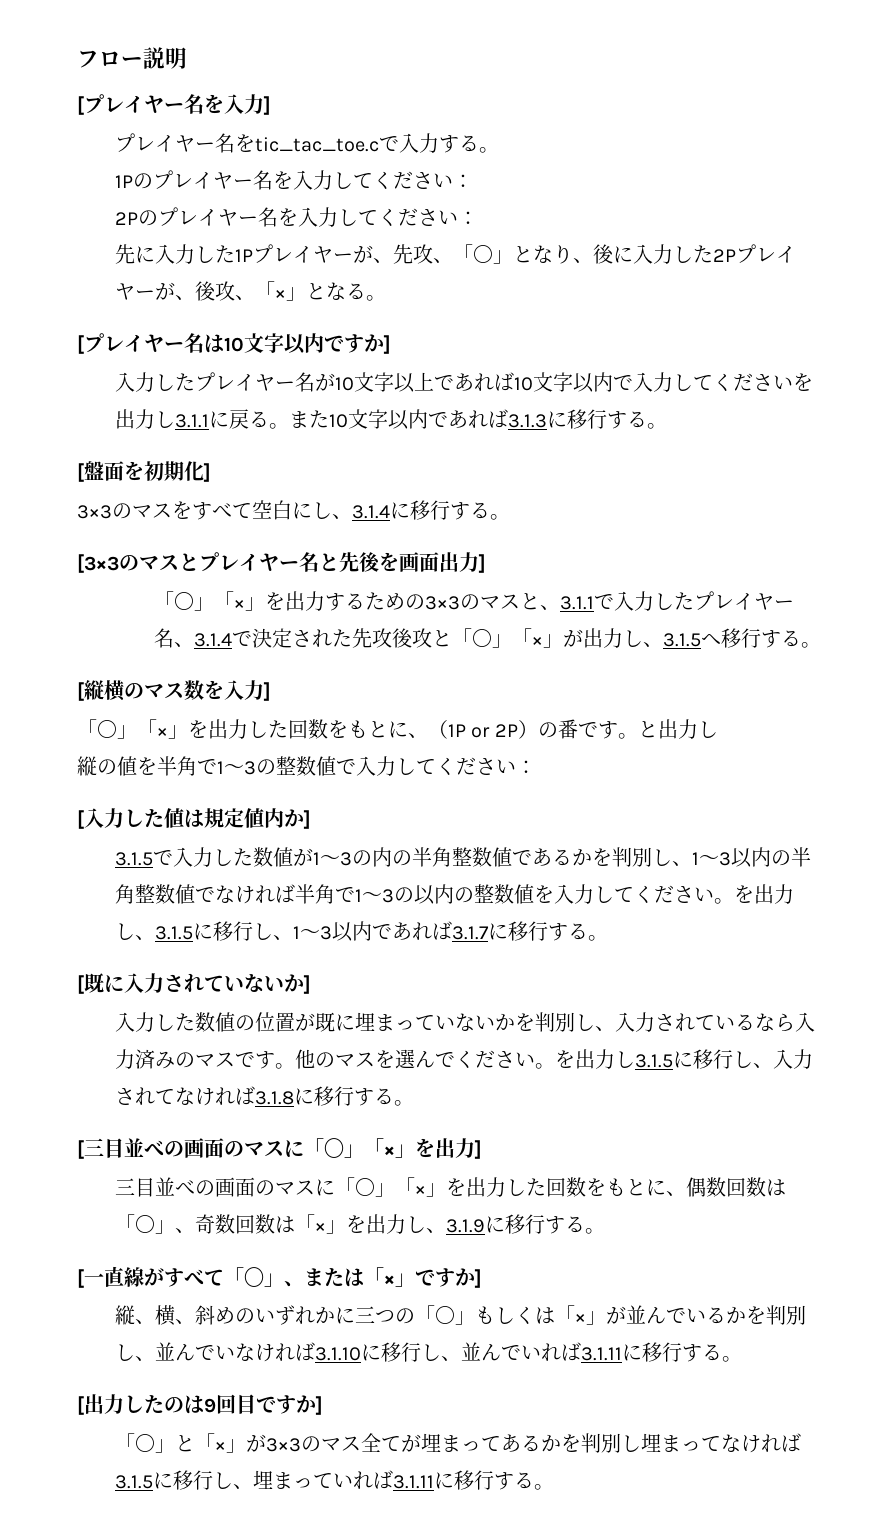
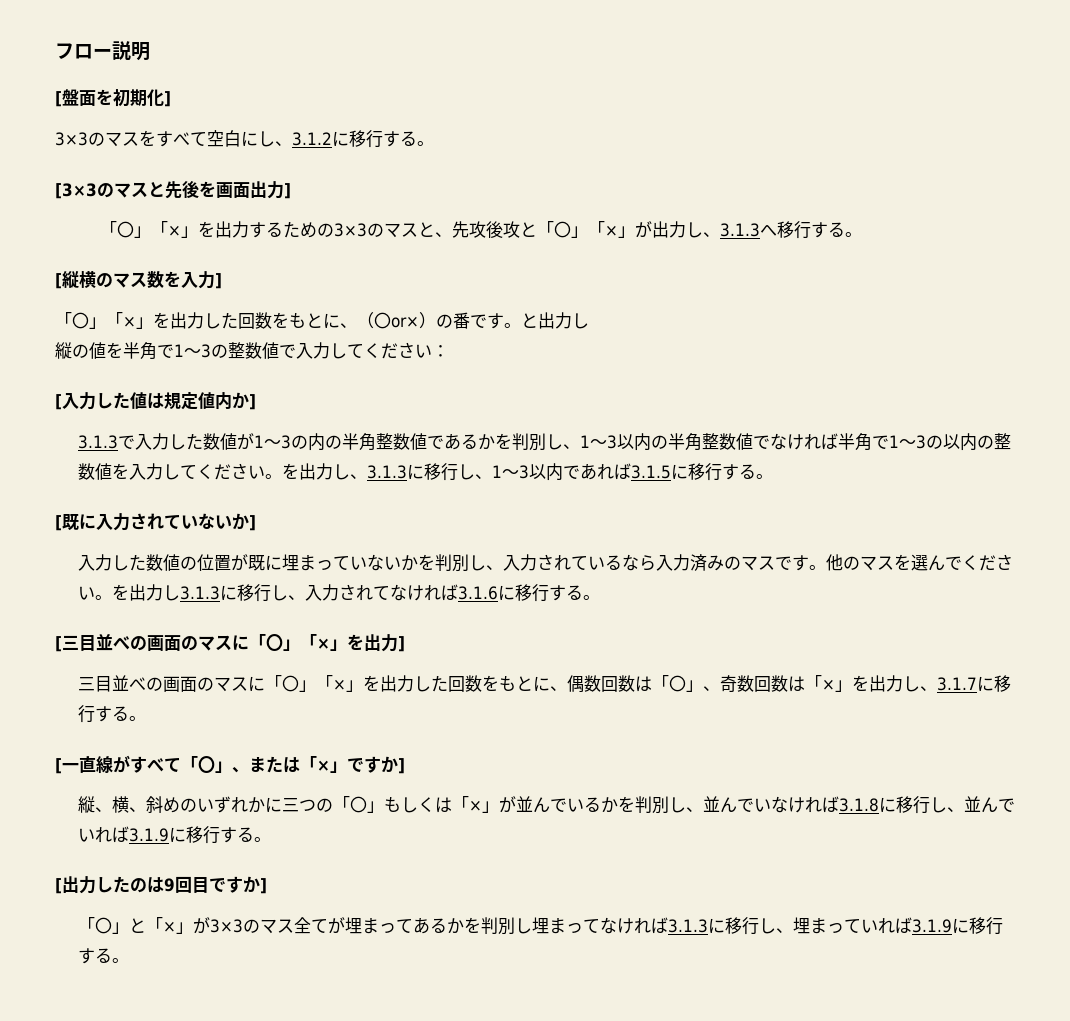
- [プレイヤー名を入力]
- プレイヤー名をtic_tac_toe.cで入力する。
- 1Pのプレイヤー名を入力してください：
- 2Pのプレイヤー名を入力してください：
- 先に入力した1Pプレイヤーが、先攻、「〇」となり、後に入力した2Pプレイヤーが、後攻、「×」となる。
- [プレイヤー名は10文字以内ですか]
- 入力したプレイヤー名が10文字以上であれば10文字以内で入力してくださいを出力し3.1.1に戻る。また10文字以内であれば3.1.3に移行する。
- 3×3のマスをすべて空白にし、3.1.4に移行する。
+ 3×3のマスをすべて空白にし、3.1.2に移行する。
- [3×3のマスとプレイヤー名と先後を画面出力]
+ [3×3のマスと先後を画面出力]
- 「〇」「×」を出力するための3×3のマスと、3.1.1で入力したプレイヤー名、3.1.4で決定された先攻後攻と「〇」「×」が出力し、3.1.5へ移行する。
+ 「〇」「×」を出力するための3×3のマスと、先攻後攻と「〇」「×」が出力し、3.1.3へ移行する。
- 「〇」「×」を出力した回数をもとに、（1P or 2P）の番です。
+ 「〇」「×」を出力した回数をもとに、（〇or×）の番です。
- 3.1.5で入力した数値が1～3の内の半角整数値であるかを判別し、1～3以内の半角整数値でなければ半角で1～3の以内の整数値を入力してください。
+ 3.1.3で入力した数値が1～3の内の半角整数値であるかを判別し、1～3以内の半角整数値でなければ半角で1～3の以内の整数値を入力してください。
- を出力し、3.1.5に移行し、1～3以内であれば3.1.7に移行する。
+ を出力し、3.1.3に移行し、1～3以内であれば3.1.5に移行する。
- を出力し3.1.5に移行し、入力されてなければ3.1.8に移行する。
+ を出力し3.1.3に移行し、入力されてなければ3.1.6に移行する。
- 三目並べの画面のマスに「〇」「×」を出力した回数をもとに、偶数回数は「〇」、奇数回数は「×」を出力し、3.1.9に移行する。
+ 三目並べの画面のマスに「〇」「×」を出力した回数をもとに、偶数回数は「〇」、奇数回数は「×」を出力し、3.1.7に移行する。
- 縦、横、斜めのいずれかに三つの「〇」もしくは「×」が並んでいるかを判別し、並んでいなければ3.1.10に移行し、並んでいれば3.1.11に移行する。
+ 縦、横、斜めのいずれかに三つの「〇」もしくは「×」が並んでいるかを判別し、並んでいなければ3.1.8に移行し、並んでいれば3.1.9に移行する。
- 「〇」と「×」が3×3のマス全てが埋まってあるかを判別し埋まってなければ3.1.5に移行し、埋まっていれば3.1.11に移行する。
+ 「〇」と「×」が3×3のマス全てが埋まってあるかを判別し埋まってなければ3.1.3に移行し、埋まっていれば3.1.9に移行する。

